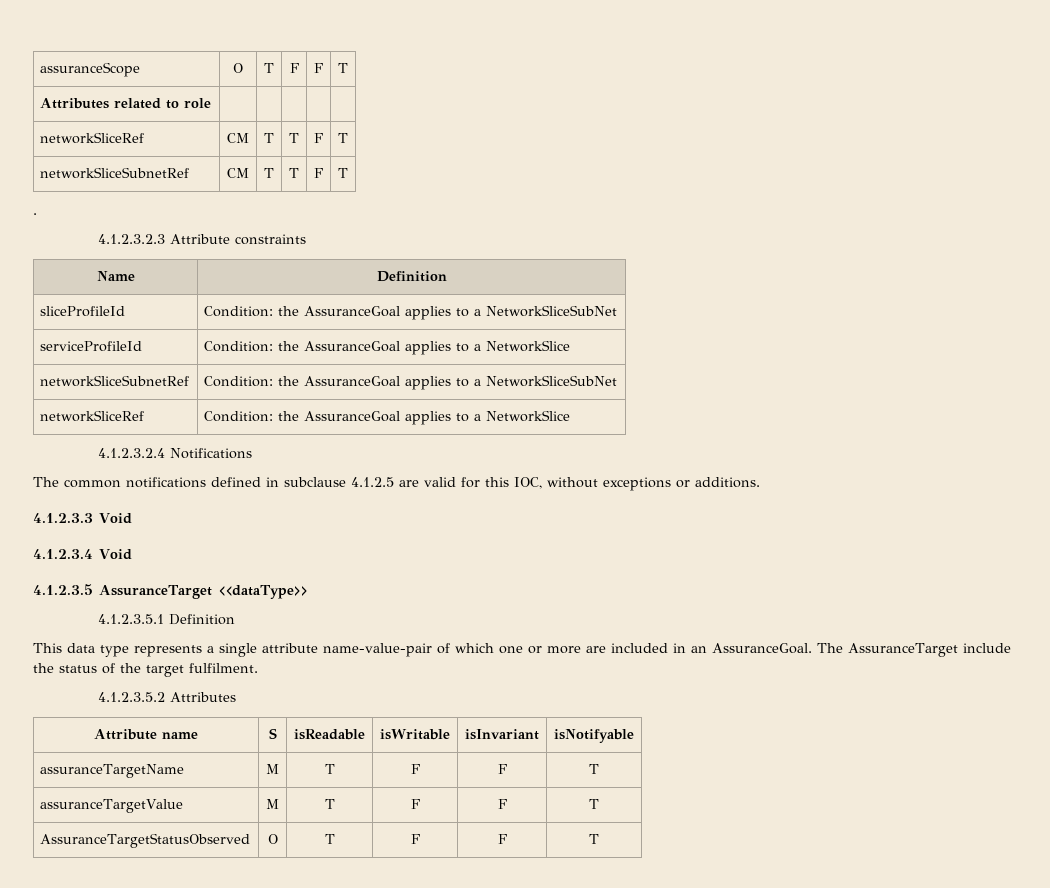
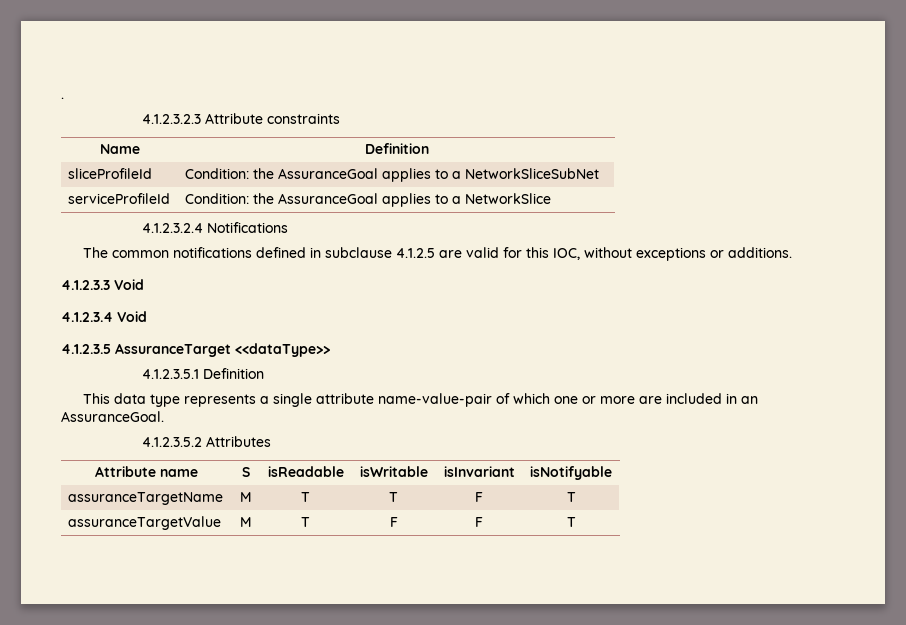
- assuranceScope | O | T | F | F | T
- Attributes related to role | | | | |
- networkSliceRef | CM | T | T | F | T
- networkSliceSubnetRef | CM | T | T | F | T
- networkSliceSubnetRef | Condition: the AssuranceGoal applies to a NetworkSliceSubNet
- networkSliceRef | Condition: the AssuranceGoal applies to a NetworkSlice
- The AssuranceTarget include the status of the target fulfilment.
- assuranceTargetName | M | T | F | F | T
+ assuranceTargetName | M | T | T | F | T
- AssuranceTargetStatusObserved | O | T | F | F | T

